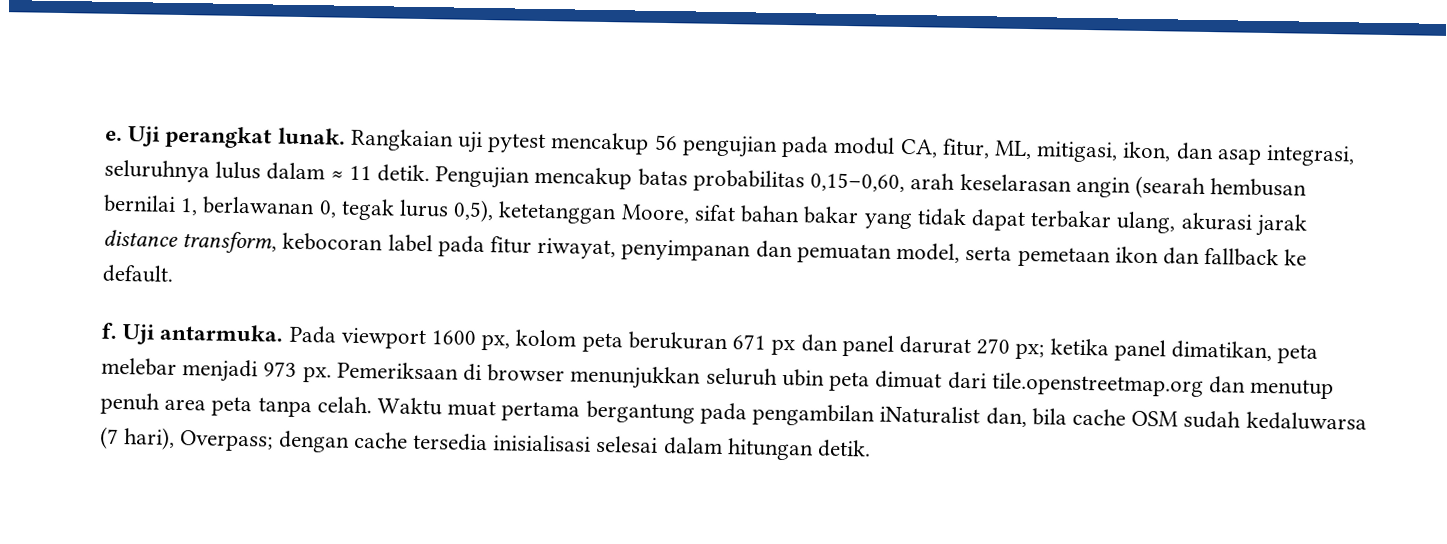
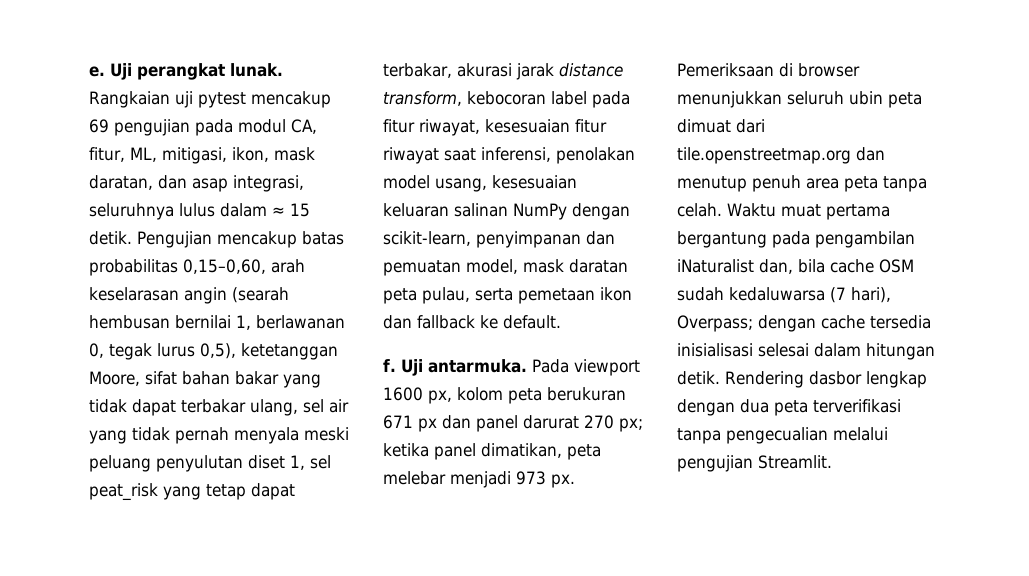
- Rangkaian uji pytest mencakup 56 pengujian pada modul CA, fitur, ML, mitigasi, ikon, dan asap integrasi, seluruhnya lulus dalam ≈ 11 detik.
+ Rangkaian uji pytest mencakup 69 pengujian pada modul CA, fitur, ML, mitigasi, ikon, mask daratan, dan asap integrasi, seluruhnya lulus dalam ≈ 15 detik.
- Pengujian mencakup batas probabilitas 0,15–0,60, arah keselarasan angin (searah hembusan bernilai 1, berlawanan 0, tegak lurus 0,5), ketetanggan Moore, sifat bahan bakar yang tidak dapat terbakar ulang, akurasi jarak distance transform, kebocoran label pada fitur riwayat, penyimpanan dan pemuatan model, serta pemetaan ikon dan fallback ke default.
+ Pengujian mencakup batas probabilitas 0,15–0,60, arah keselarasan angin (searah hembusan bernilai 1, berlawanan 0, tegak lurus 0,5), ketetanggan Moore, sifat bahan bakar yang tidak dapat terbakar ulang, sel air yang tidak pernah menyala meski peluang penyulutan diset 1, sel peat_risk yang tetap dapat terbakar, akurasi jarak distance transform, kebocoran label pada fitur riwayat, kesesuaian fitur riwayat saat inferensi, penolakan model usang, kesesuaian keluaran salinan NumPy dengan scikit-learn, penyimpanan dan pemuatan model, mask daratan peta pulau, serta pemetaan ikon dan fallback ke default.
+ Rendering dasbor lengkap dengan dua peta terverifikasi tanpa pengecualian melalui pengujian Streamlit.

